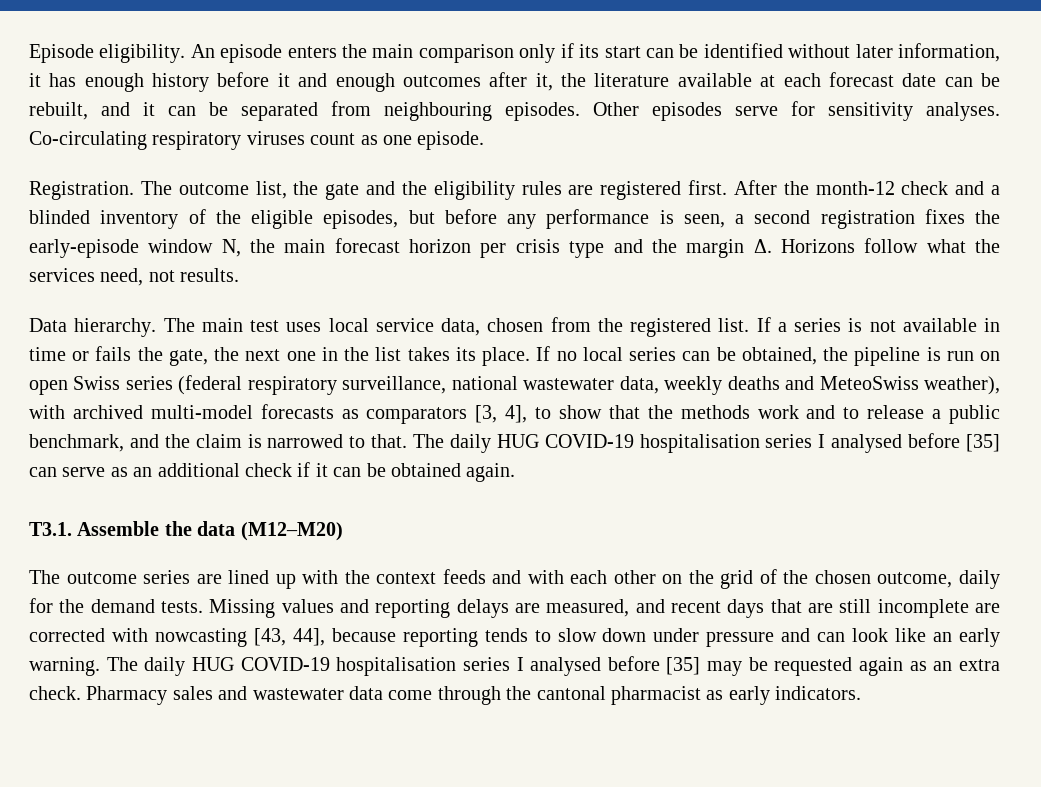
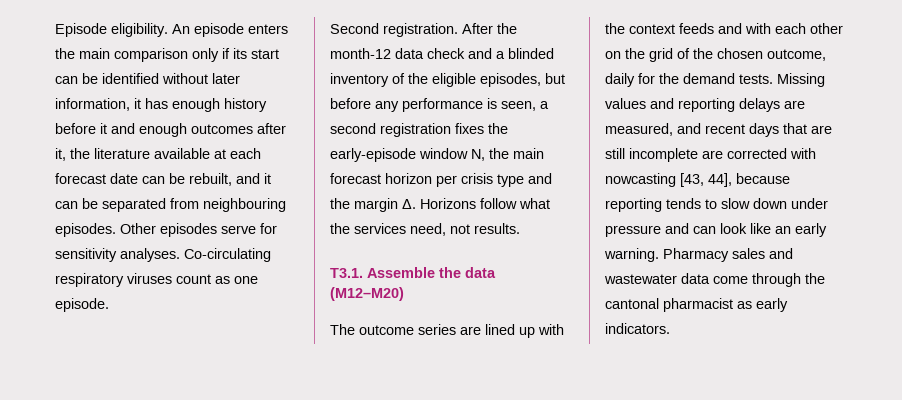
- Registration. The outcome list, the gate and the eligibility rules are registered first.
+ Second registration.
- After the month-12 check and a blinded inventory of the eligible episodes, but before any performance is seen, a second registration fixes the early-episode window N, the main forecast horizon per crisis type and the margin Δ. Horizons follow what the services need, not results.
+ After the month-12 data check and a blinded inventory of the eligible episodes, but before any performance is seen, a second registration fixes the early-episode window N, the main forecast horizon per crisis type and the margin Δ. Horizons follow what the services need, not results.
- Data hierarchy. The main test uses local service data, chosen from the registered list. If a series is not available in time or fails the gate, the next one in the list takes its place. If no local series can be obtained, the pipeline is run on open Swiss series (federal respiratory surveillance, national wastewater data, weekly deaths and MeteoSwiss weather), with archived multi-model forecasts as comparators [3, 4], to show that the methods work and to release a public benchmark, and the claim is narrowed to that. The daily HUG COVID-19 hospitalisation series I analysed before [35] can serve as an additional check if it can be obtained again.
- The daily HUG COVID-19 hospitalisation series I analysed before [35] may be requested again as an extra check.

